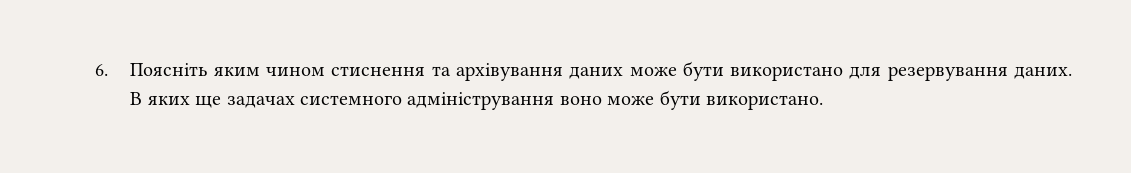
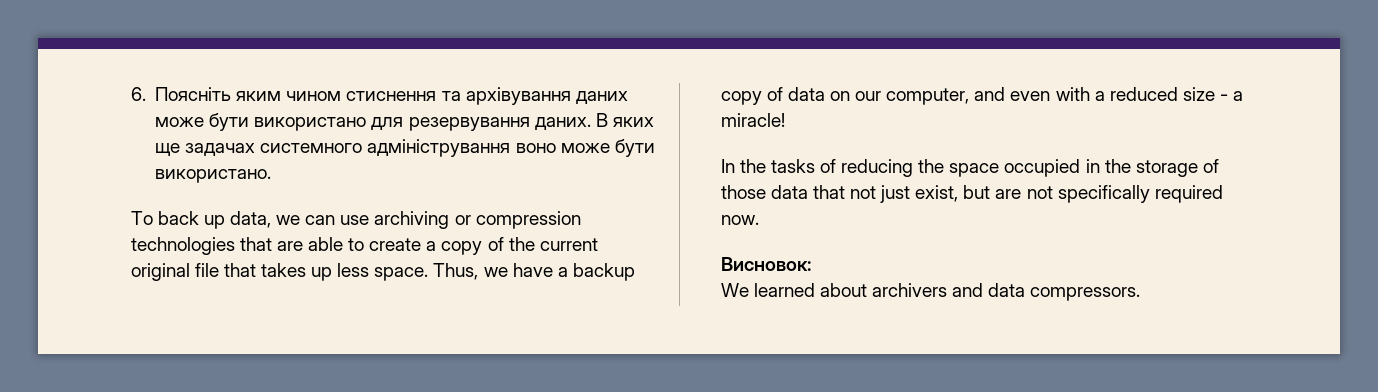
+ To back up data, we can use archiving or compression technologies that are able to create a copy of the current original file that takes up less space. Thus, we have a backup copy of data on our computer, and even with a reduced size - a miracle!
+ In the tasks of reducing the space occupied in the storage of those data that not just exist, but are not specifically required now.
+ Висновок:
+ We learned about archivers and data compressors.

